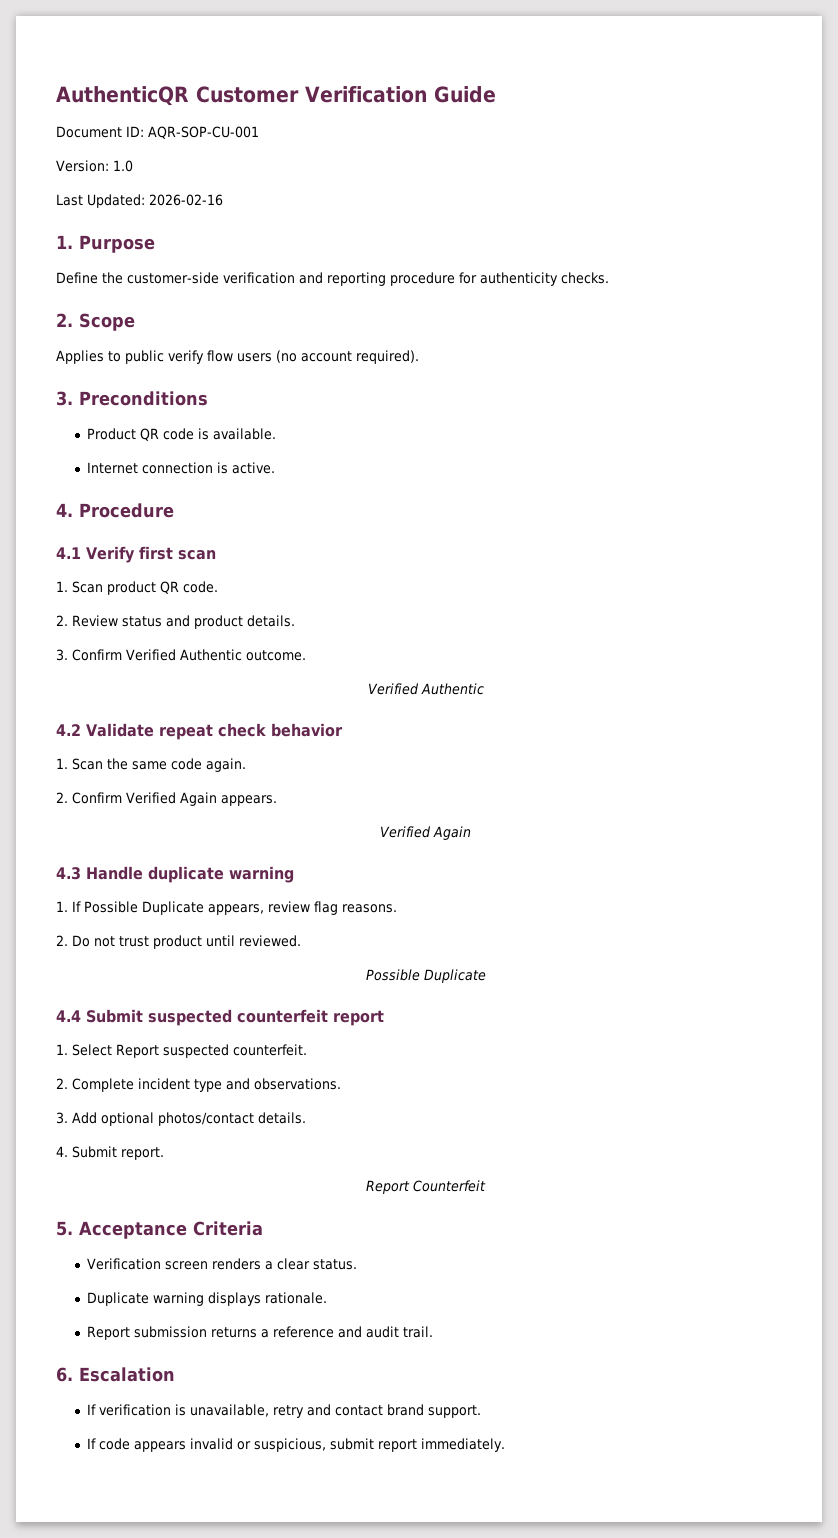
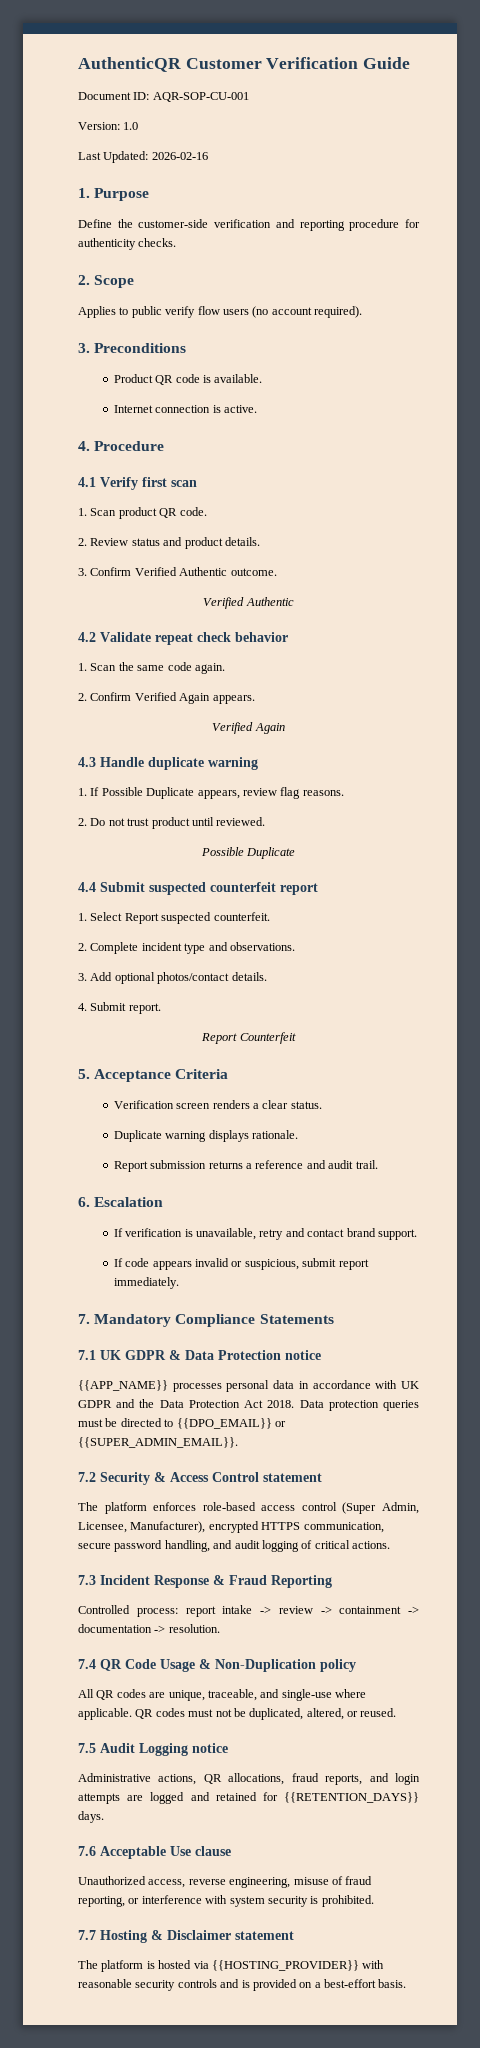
+ 7. Mandatory Compliance Statements
+ 7.1 UK GDPR & Data Protection notice
+ {{APP_NAME}} processes personal data in accordance with UK GDPR and the Data Protection Act 2018. Data protection queries must be directed to {{DPO_EMAIL}} or {{SUPER_ADMIN_EMAIL}}.
+ 7.2 Security & Access Control statement
+ The platform enforces role-based access control (Super Admin, Licensee, Manufacturer), encrypted HTTPS communication, secure password handling, and audit logging of critical actions.
+ 7.3 Incident Response & Fraud Reporting
+ Controlled process: report intake -> review -> containment -> documentation -> resolution.
+ 7.4 QR Code Usage & Non-Duplication policy
+ All QR codes are unique, traceable, and single-use where applicable. QR codes must not be duplicated, altered, or reused.
+ 7.5 Audit Logging notice
+ Administrative actions, QR allocations, fraud reports, and login attempts are logged and retained for {{RETENTION_DAYS}} days.
+ 7.6 Acceptable Use clause
+ Unauthorized access, reverse engineering, misuse of fraud reporting, or interference with system security is prohibited.
+ 7.7 Hosting & Disclaimer statement
+ The platform is hosted via {{HOSTING_PROVIDER}} with reasonable security controls and is provided on a best-effort basis.

